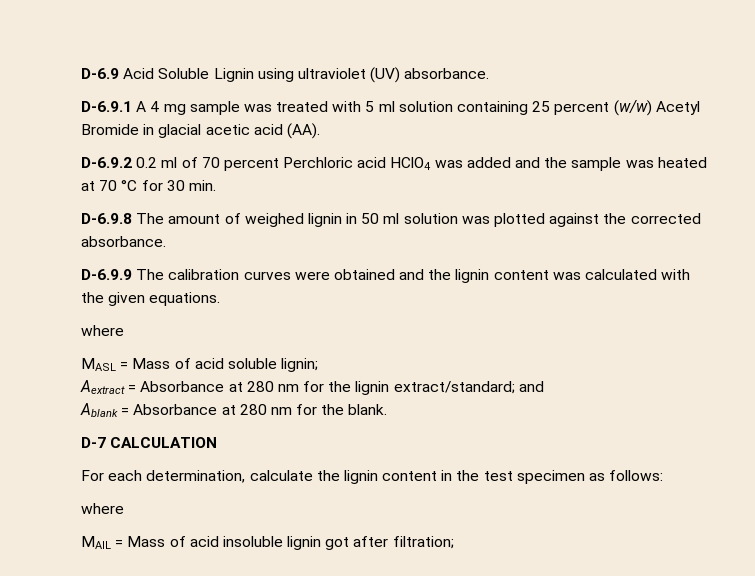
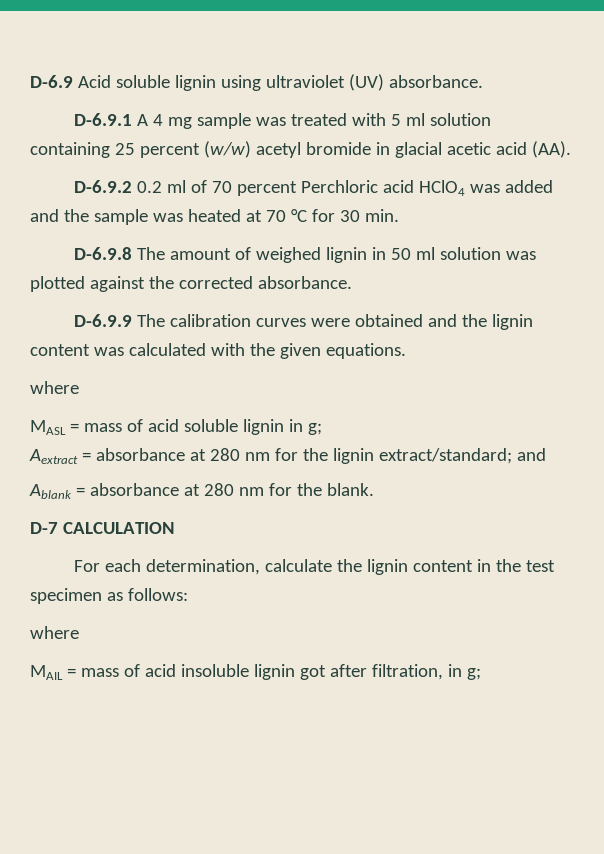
- D-6.9 Acid Soluble Lignin using ultraviolet (UV) absorbance.
+ D-6.9 Acid soluble lignin using ultraviolet (UV) absorbance.
- D-6.9.1 A 4 mg sample was treated with 5 ml solution containing 25 percent (w/w) Acetyl Bromide in glacial acetic acid (AA).
+ D-6.9.1 A 4 mg sample was treated with 5 ml solution containing 25 percent (w/w) acetyl bromide in glacial acetic acid (AA).
- MASL = Mass of acid soluble lignin;
+ MASL = mass of acid soluble lignin in g;
- Aextract = Absorbance at 280 nm for the lignin extract/standard; and
+ Aextract = absorbance at 280 nm for the lignin extract/standard; and
- Ablank = Absorbance at 280 nm for the blank.
+ Ablank = absorbance at 280 nm for the blank.
- MAIL = Mass of acid insoluble lignin got after filtration;
+ MAIL = mass of acid insoluble lignin got after filtration, in g;

